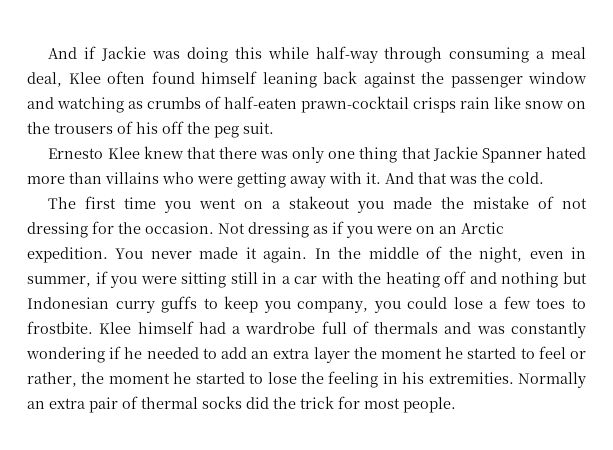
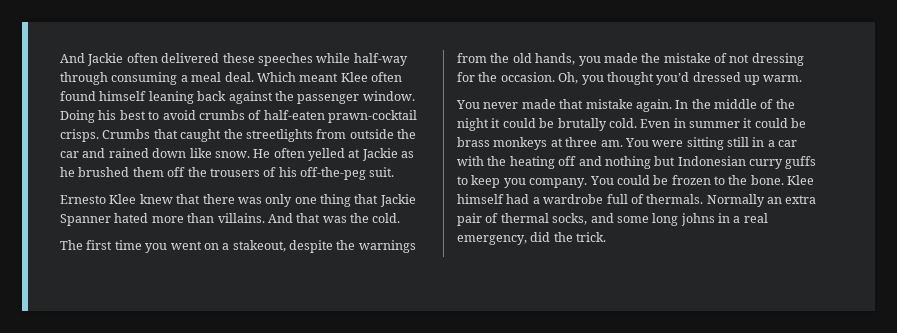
- And if Jackie was doing this while half-way through consuming a meal deal, Klee often found himself leaning back against the passenger window and watching as crumbs of half-eaten prawn-cocktail crisps rain like snow on the trousers of his off the peg suit.
+ And Jackie often delivered these speeches while half-way through consuming a meal deal. Which meant Klee often found himself leaning back against the passenger window. Doing his best to avoid crumbs of half-eaten prawn-cocktail crisps. Crumbs that caught the streetlights from outside the car and rained down like snow. He often yelled at Jackie as he brushed them off the trousers of his off-the-peg suit.
- Ernesto Klee knew that there was only one thing that Jackie Spanner hated more than villains who were getting away with it.
+ Ernesto Klee knew that there was only one thing that Jackie Spanner hated more than villains.
- The first time you went on a stakeout you made the mistake of not dressing for the occasion.
+ The first time you went on a stakeout, despite the warnings from the old hands, you made the mistake of not dressing for the occasion.
- Not dressing as if you were on an Arctic expedition. You never made it again.
+ Oh, you thought you’d dressed up warm.
+ You never made that mistake again.
- In the middle of the night, even in summer, if you were sitting still in a car with the heating off and nothing but Indonesian curry guffs to keep you company, you could lose a few toes to frostbite.
+ In the middle of the night it could be brutally cold. Even in summer it could be brass monkeys at three am. You were sitting still in a car with the heating off and nothing but Indonesian curry guffs to keep you company. You could be frozen to the bone.
- Klee himself had a wardrobe full of thermals and was constantly wondering if he needed to add an extra layer the moment he started to feel or rather, the moment he started to lose the feeling in his extremities.
+ Klee himself had a wardrobe full of thermals.
- Normally an extra pair of thermal socks did the trick for most people.
+ Normally an extra pair of thermal socks, and some long johns in a real emergency, did the trick.

